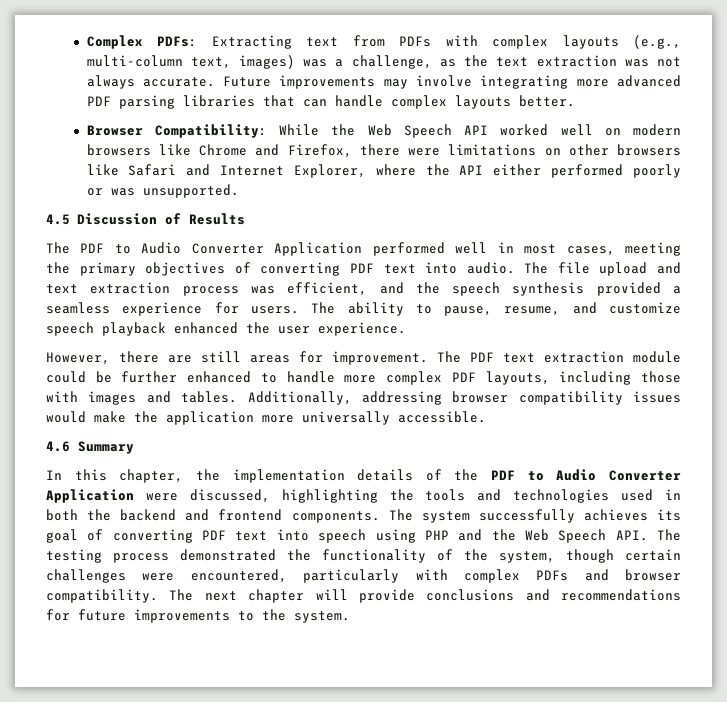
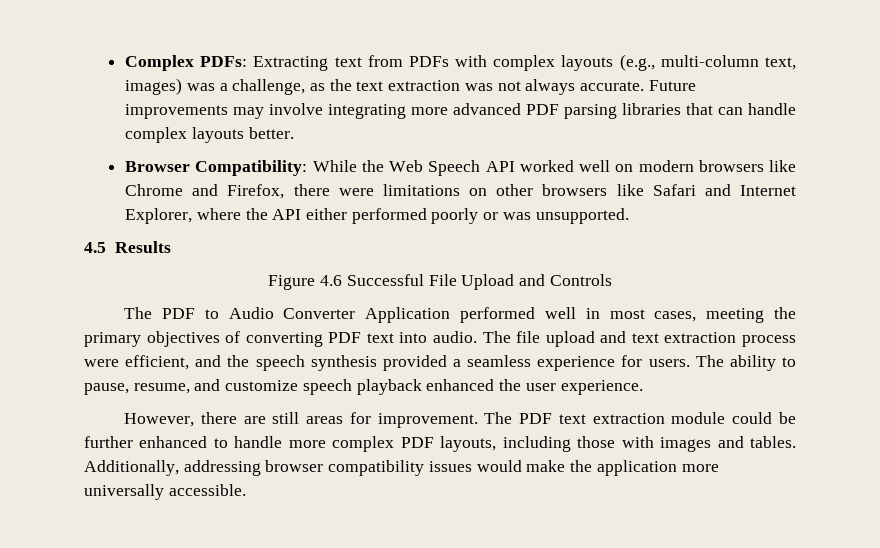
- 4.5 Discussion of Results
+ 4.5 Results
+ Figure 4.6 Successful File Upload and Controls
- The file upload and text extraction process was efficient, and the speech synthesis provided a seamless experience for users.
+ The file upload and text extraction process were efficient, and the speech synthesis provided a seamless experience for users.
- 4.6 Summary
- In this chapter, the implementation details of the PDF to Audio Converter Application were discussed, highlighting the tools and technologies used in both the backend and frontend components. The system successfully achieves its goal of converting PDF text into speech using PHP and the Web Speech API. The testing process demonstrated the functionality of the system, though certain challenges were encountered, particularly with complex PDFs and browser compatibility. The next chapter will provide conclusions and recommendations for future improvements to the system.

